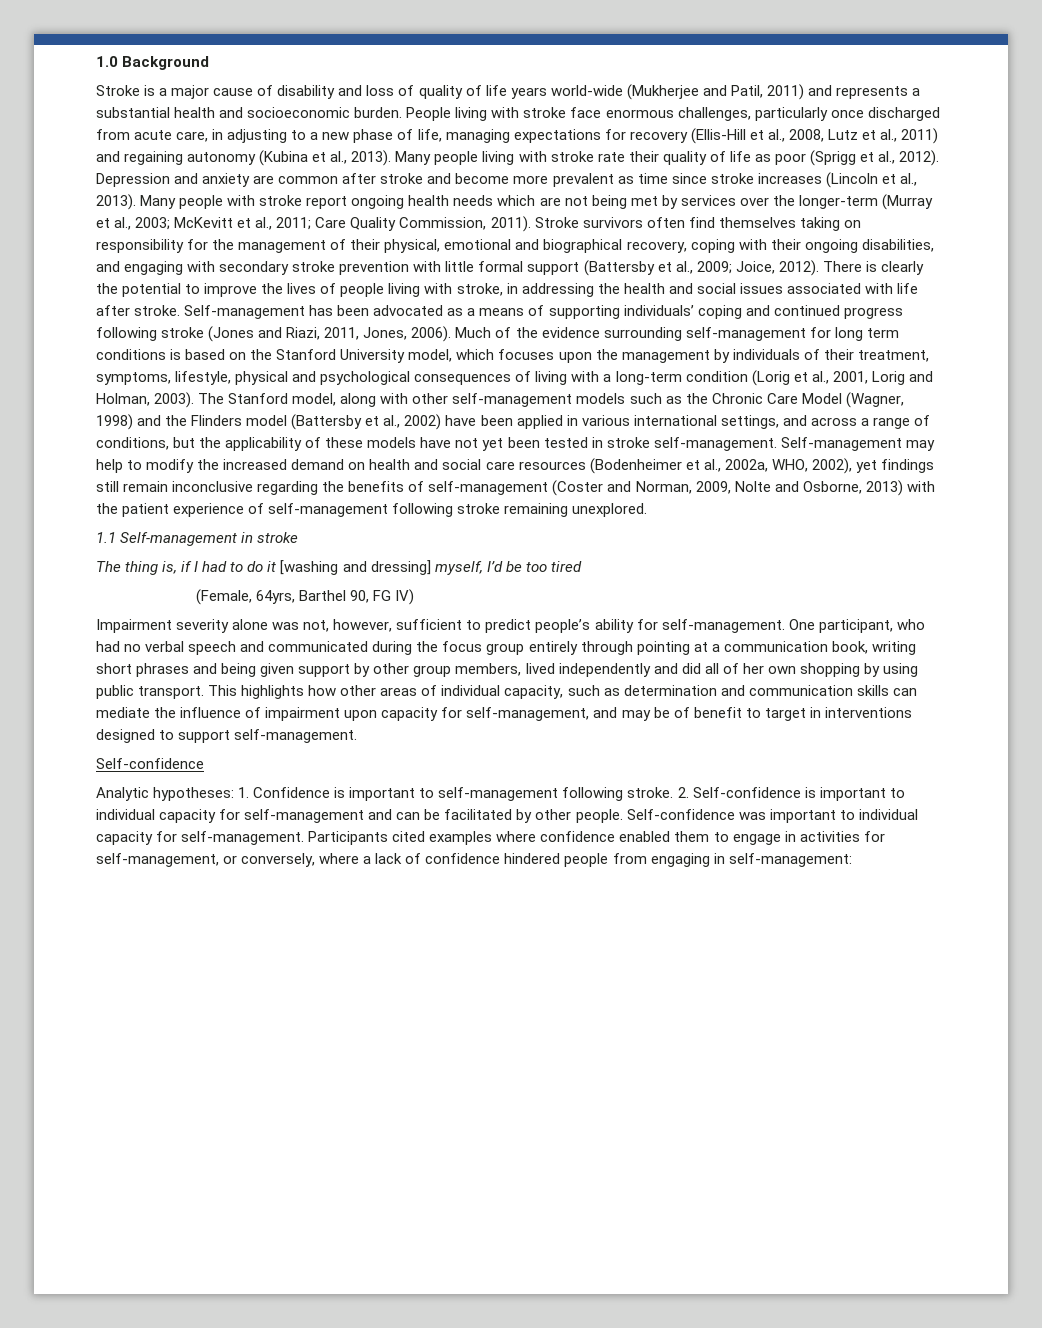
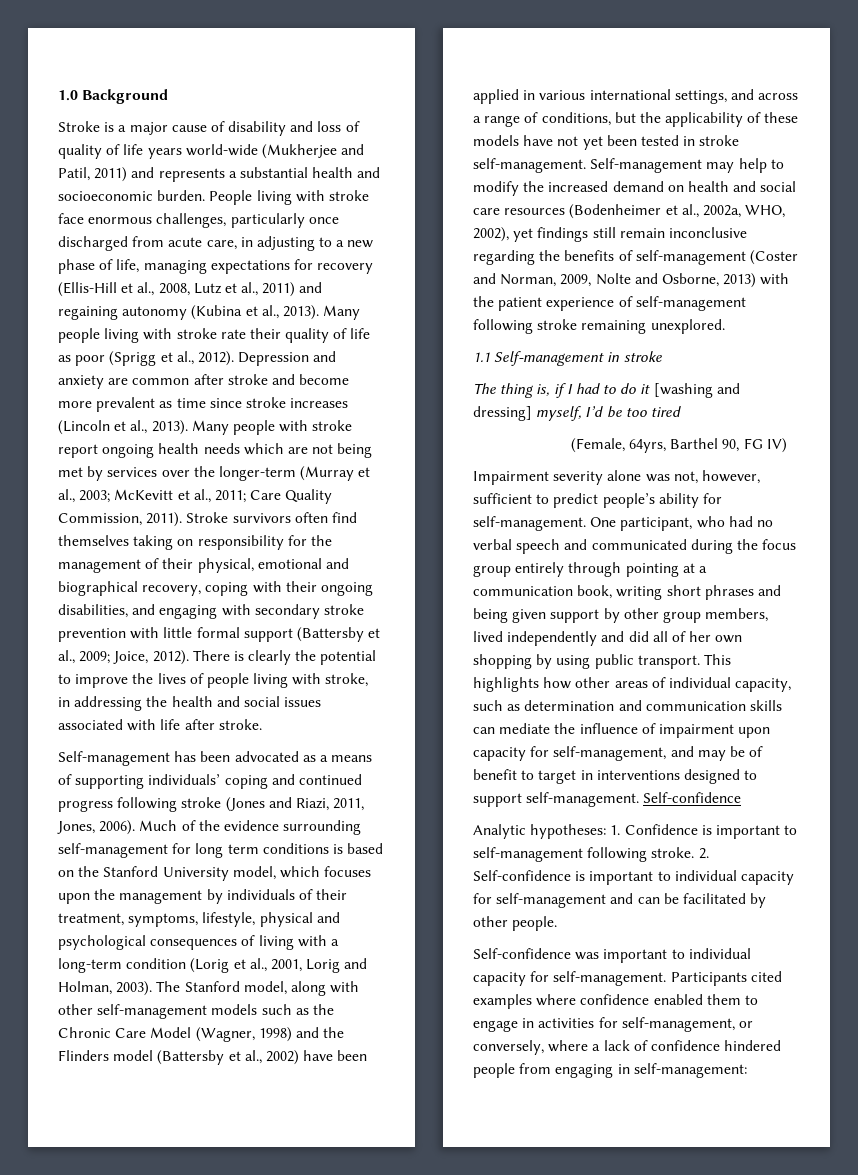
- There is clearly the potential to improve the lives of people living with stroke, in addressing the health and social issues associated with life after stroke. Self-management has been advocated as a means of supporting individuals’ coping and continued progress following stroke (Jones and Riazi, 2011, Jones, 2006).
+ There is clearly the potential to improve the lives of people living with stroke, in addressing the health and social issues associated with life after stroke.
+ Self-management has been advocated as a means of supporting individuals’ coping and continued progress following stroke (Jones and Riazi, 2011, Jones, 2006).
- This highlights how other areas of individual capacity, such as determination and communication skills can mediate the influence of impairment upon capacity for self-management, and may be of benefit to target in interventions designed to support self-management.
- Self-confidence
+ This highlights how other areas of individual capacity, such as determination and communication skills can mediate the influence of impairment upon capacity for self-management, and may be of benefit to target in interventions designed to support self-management. Self-confidence
- 2. Self-confidence is important to individual capacity for self-management and can be facilitated by other people. Self-confidence was important to individual capacity for self-management.
+ 2. Self-confidence is important to individual capacity for self-management and can be facilitated by other people.
+ Self-confidence was important to individual capacity for self-management.

